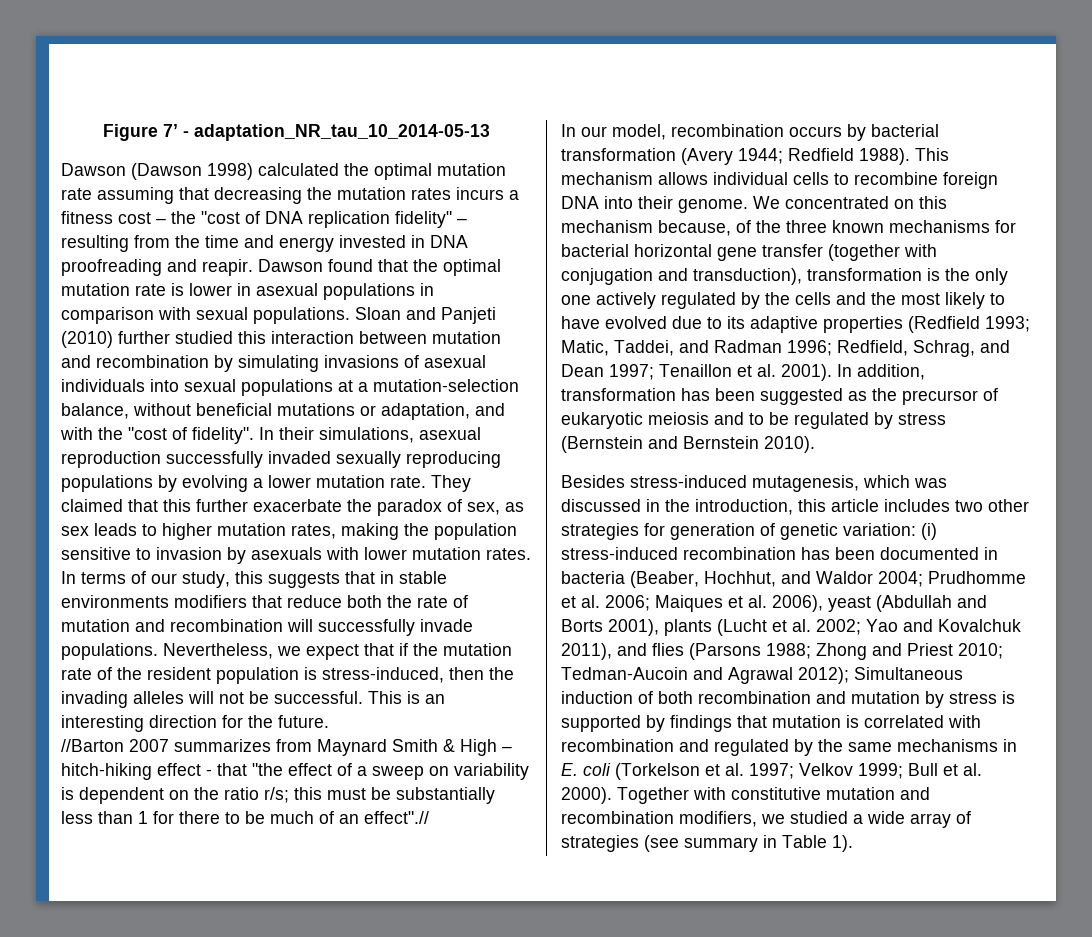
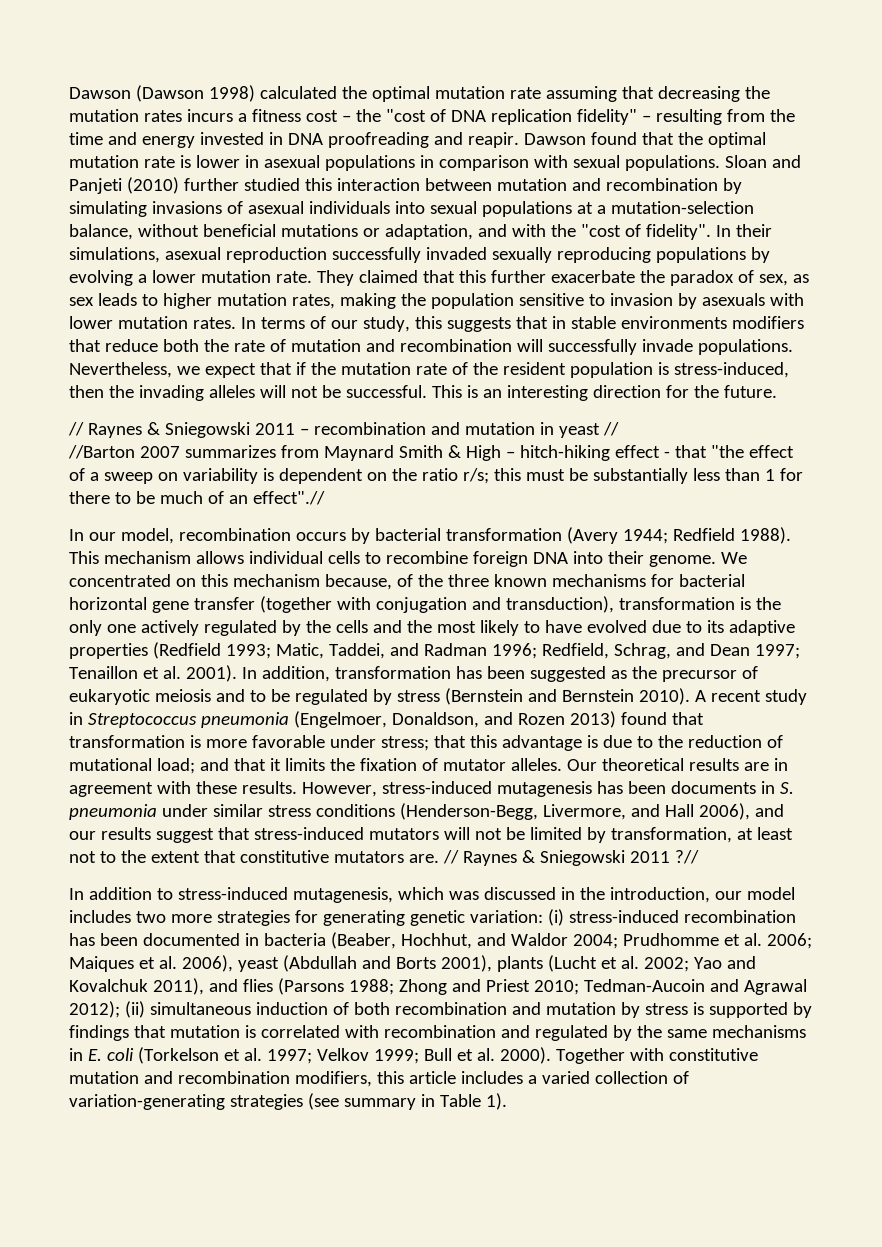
- Figure 7’ - adaptation_NR_tau_10_2014-05-13
+ // Raynes & Sniegowski 2011 – recombination and mutation in yeast //
- In addition, transformation has been suggested as the precursor of eukaryotic meiosis and to be regulated by stress (Bernstein and Bernstein 2010).
- Besides stress-induced mutagenesis, which was discussed in the introduction, this article includes two other strategies for generation of genetic variation:
+ In addition, transformation has been suggested as the precursor of eukaryotic meiosis and to be regulated by stress (Bernstein and Bernstein 2010). A recent study in Streptococcus pneumonia (Engelmoer, Donaldson, and Rozen 2013) found that transformation is more favorable under stress; that this advantage is due to the reduction of mutational load; and that it limits the fixation of mutator alleles. Our theoretical results are in agreement with these results. However, stress-induced mutagenesis has been documents in S. pneumonia under similar stress conditions (Henderson-Begg, Livermore, and Hall 2006), and our results suggest that stress-induced mutators will not be limited by transformation, at least not to the extent that constitutive mutators are. // Raynes & Sniegowski 2011 ?//
+ In addition to stress-induced mutagenesis, which was discussed in the introduction, our model includes two more strategies for generating genetic variation:
- Simultaneous induction of both recombination and mutation by stress is supported by findings that mutation is correlated with recombination and regulated by the same mechanisms in E. coli (Torkelson et al. 1997;
+ (ii) simultaneous induction of both recombination and mutation by stress is supported by findings that mutation is correlated with recombination and regulated by the same mechanisms in E. coli (Torkelson et al. 1997;
- Together with constitutive mutation and recombination modifiers, we studied a wide array of strategies (see summary in Table 1).
+ Together with constitutive mutation and recombination modifiers, this article includes a varied collection of variation-generating strategies (see summary in Table 1).

